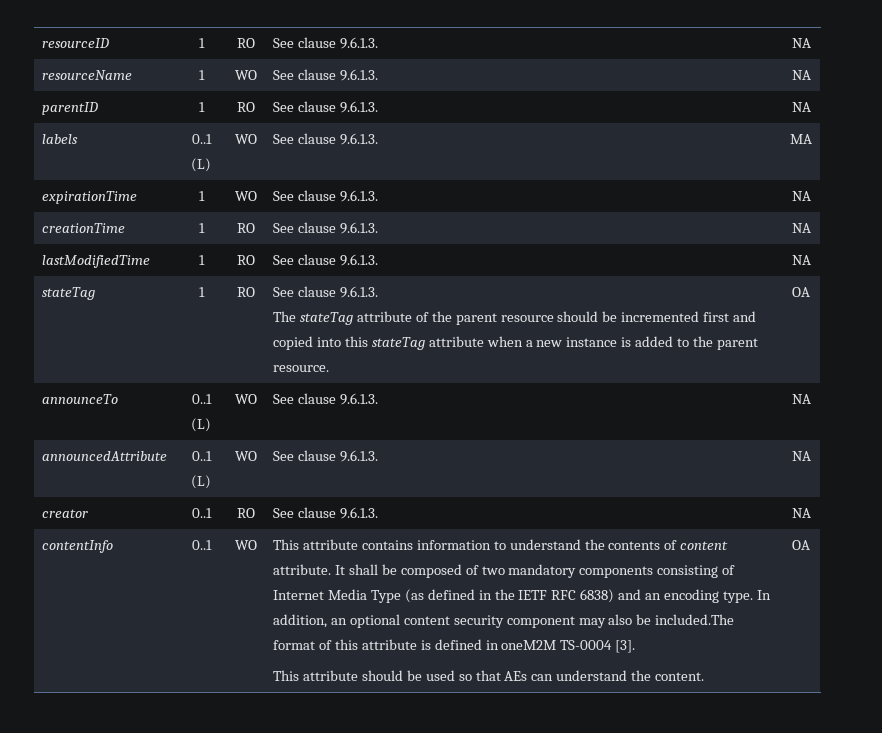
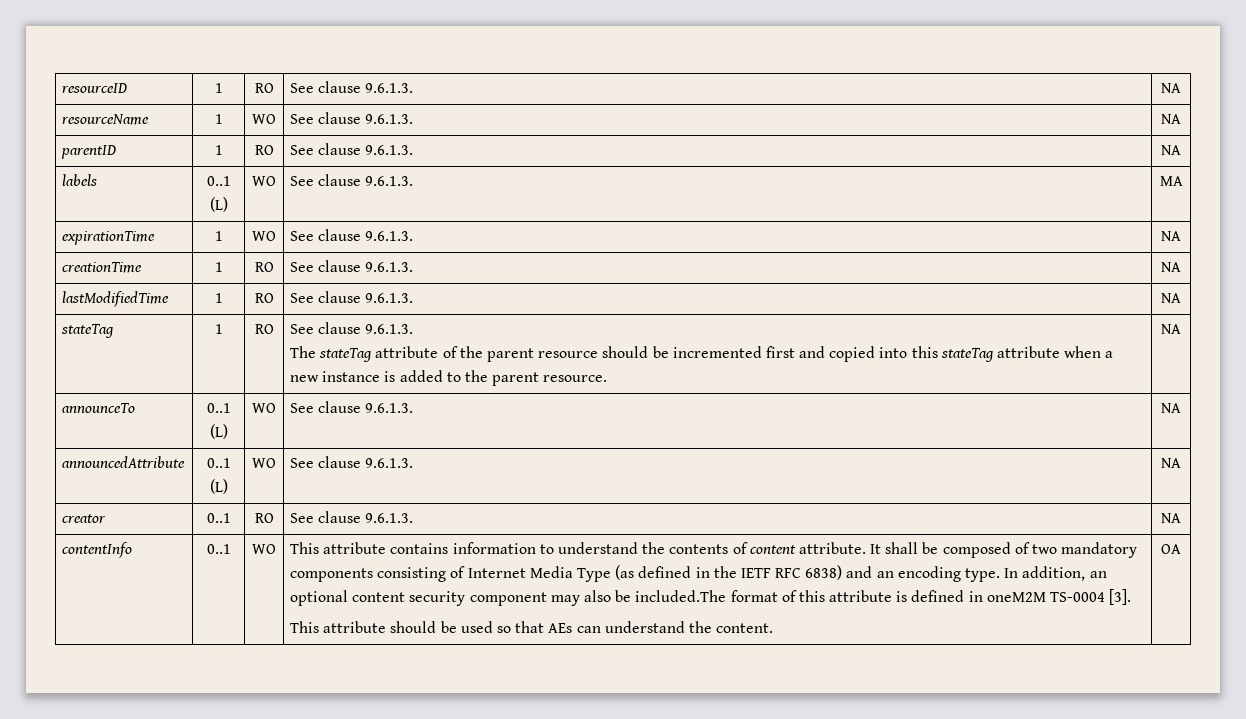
  stateTag | 1 | RO | See clause 9.6.1.3.
- The stateTag attribute of the parent resource should be incremented first and copied into this stateTag attribute when a new instance is added to the parent resource. | OA
+ The stateTag attribute of the parent resource should be incremented first and copied into this stateTag attribute when a new instance is added to the parent resource. | NA

